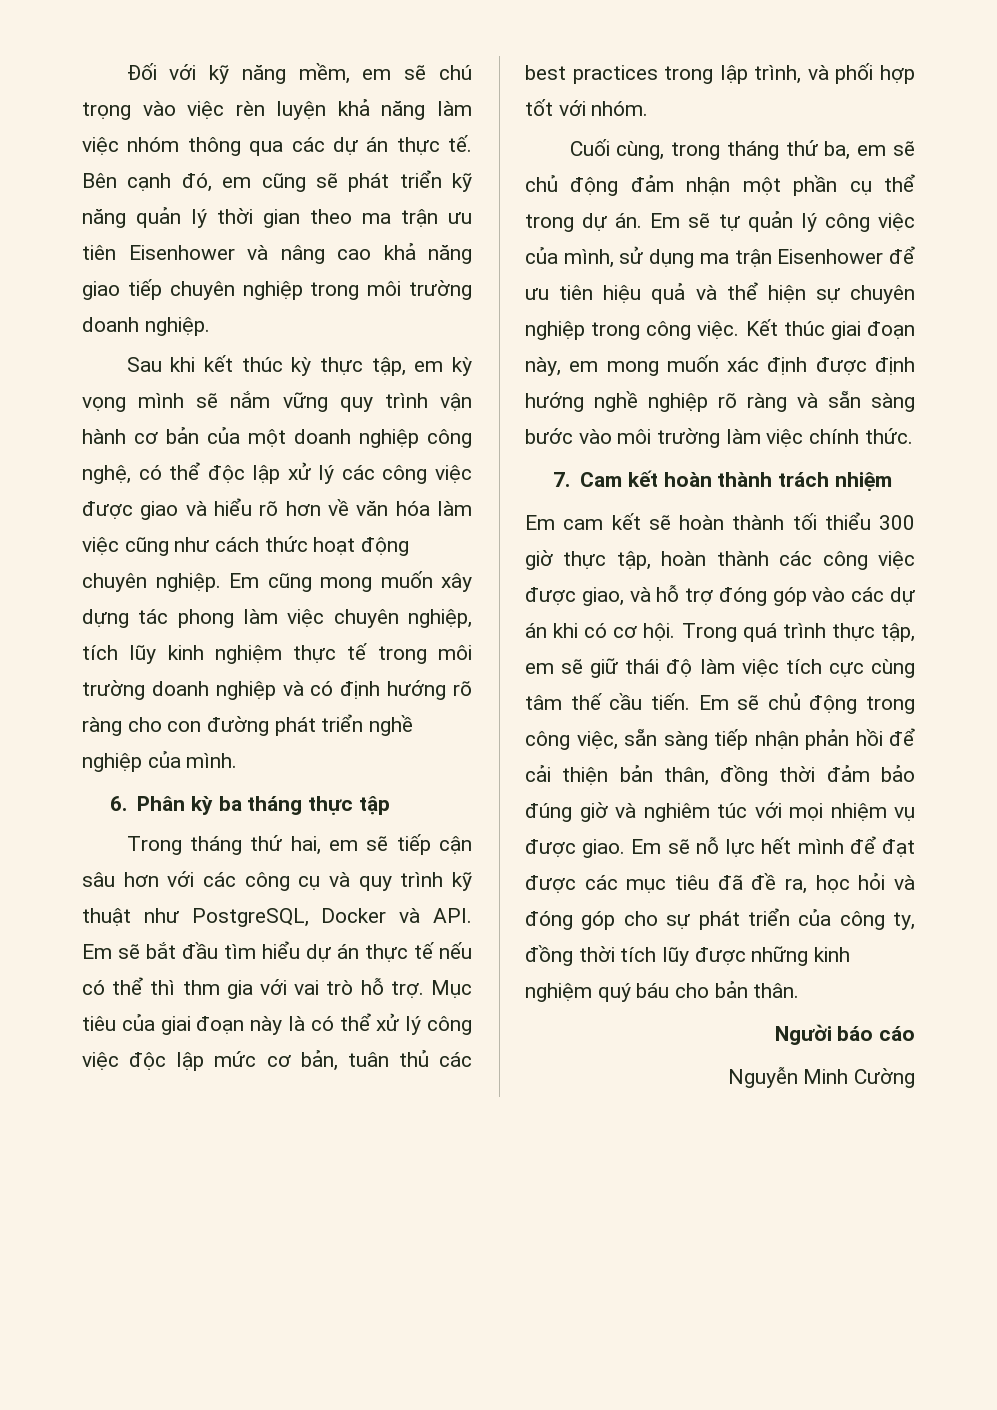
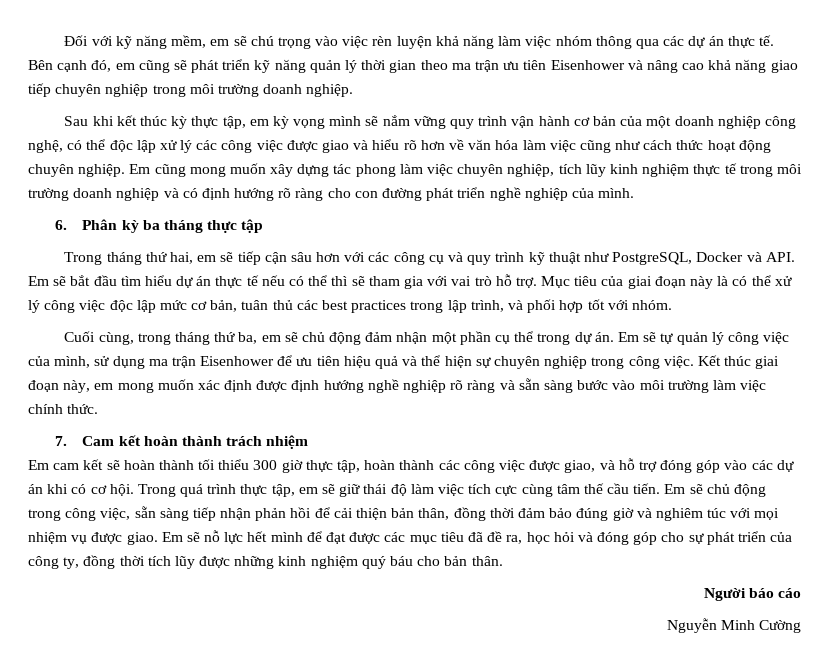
- Trong tháng thứ hai, em sẽ tiếp cận sâu hơn với các công cụ và quy trình kỹ thuật như PostgreSQL, Docker và API. Em sẽ bắt đầu tìm hiểu dự án thực tế nếu có thể thì thm gia với vai trò hỗ trợ.
+ Trong tháng thứ hai, em sẽ tiếp cận sâu hơn với các công cụ và quy trình kỹ thuật như PostgreSQL, Docker và API. Em sẽ bắt đầu tìm hiểu dự án thực tế nếu có thể thì sẽ tham gia với vai trò hỗ trợ.

